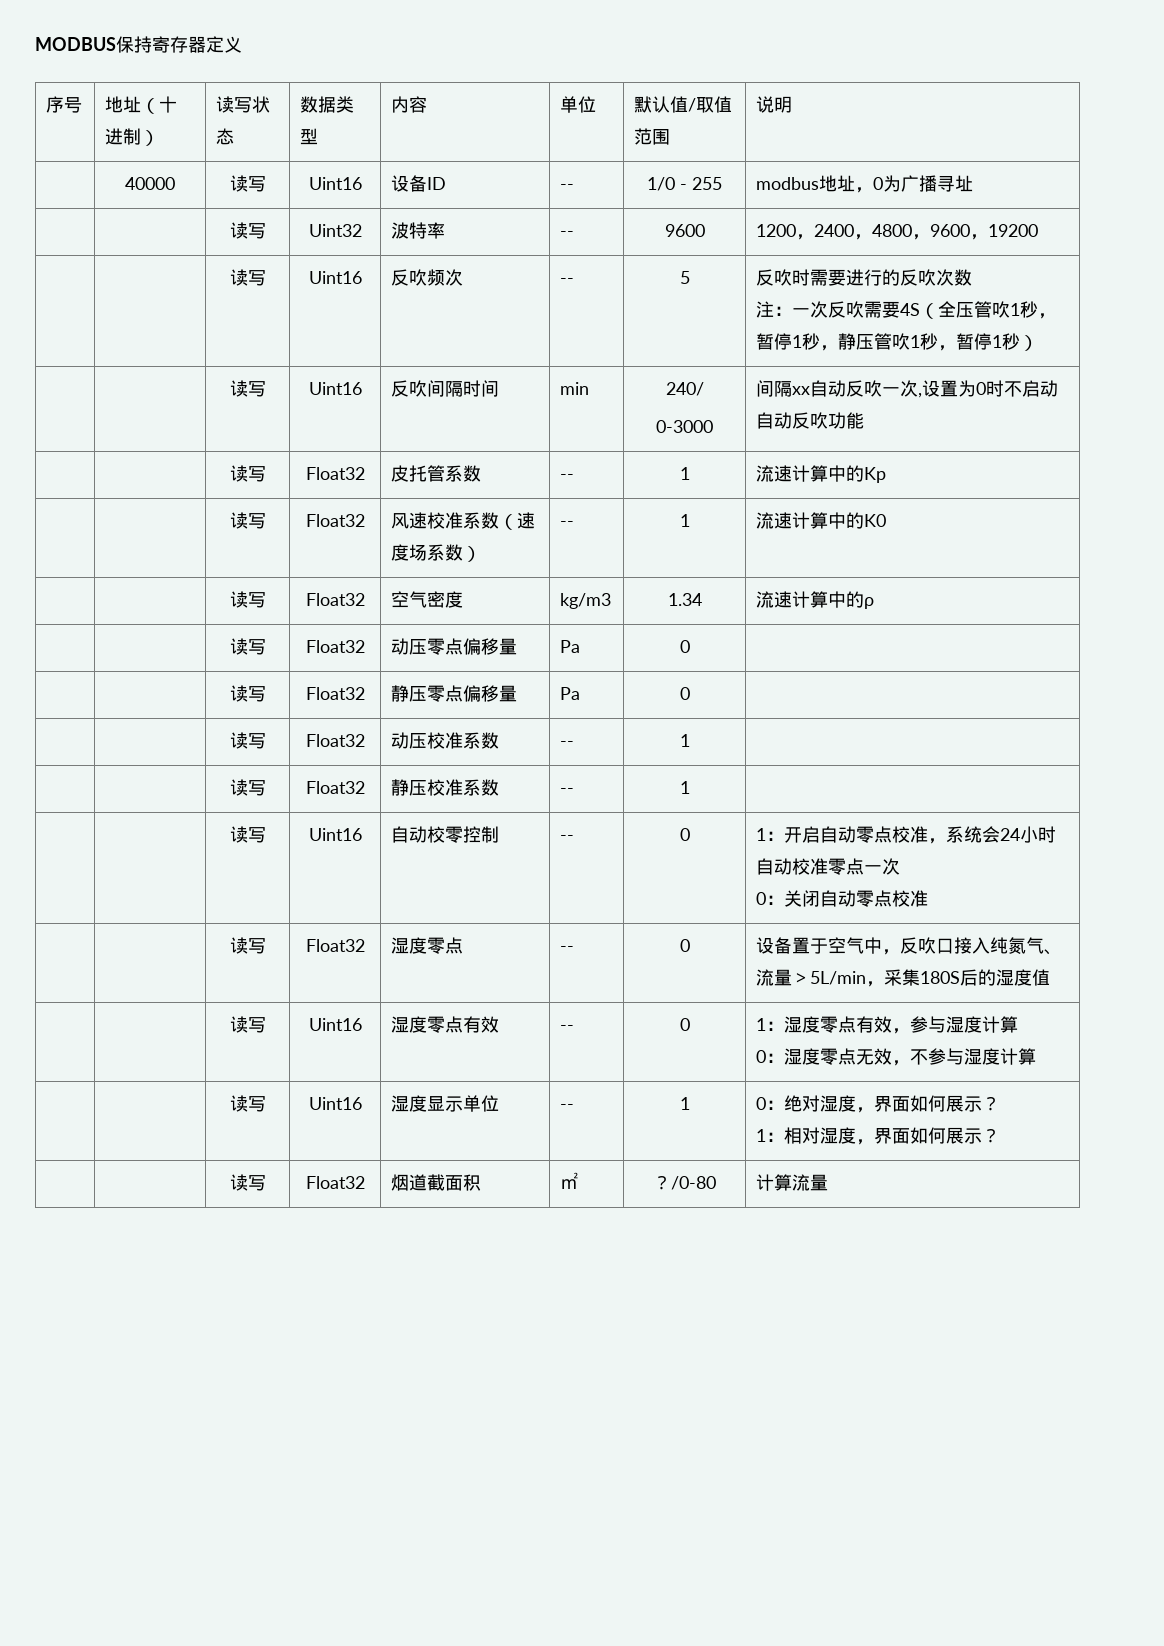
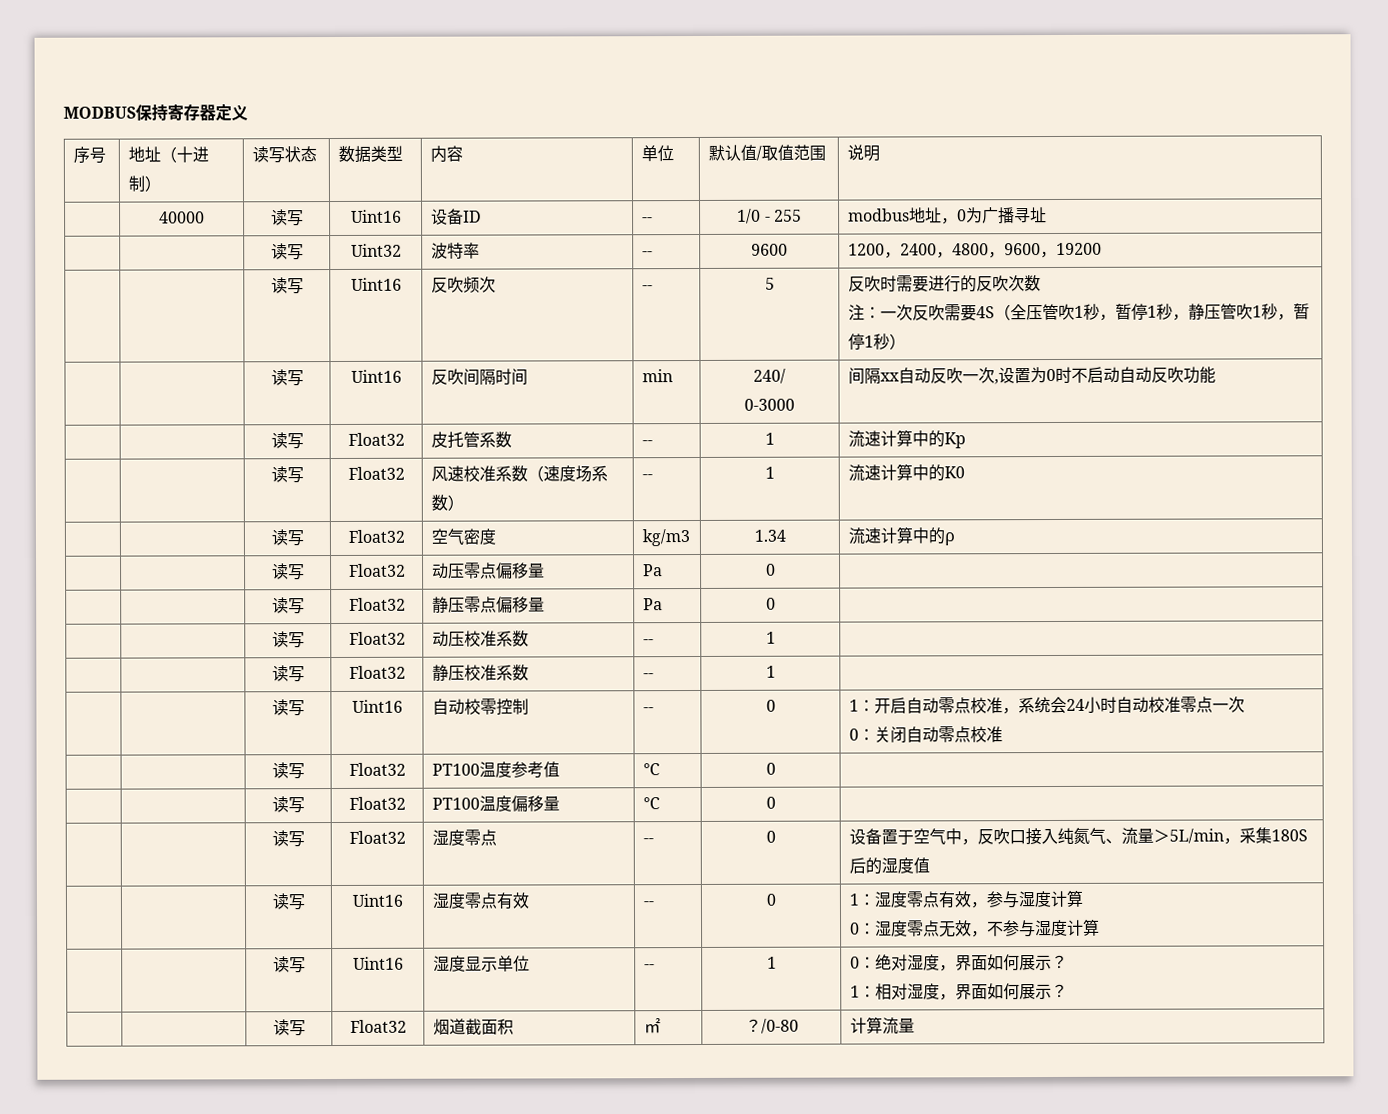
+ | | 读写 | Float32 | PT100温度参考值 | ℃ | 0 |
+ | | 读写 | Float32 | PT100温度偏移量 | ℃ | 0 |

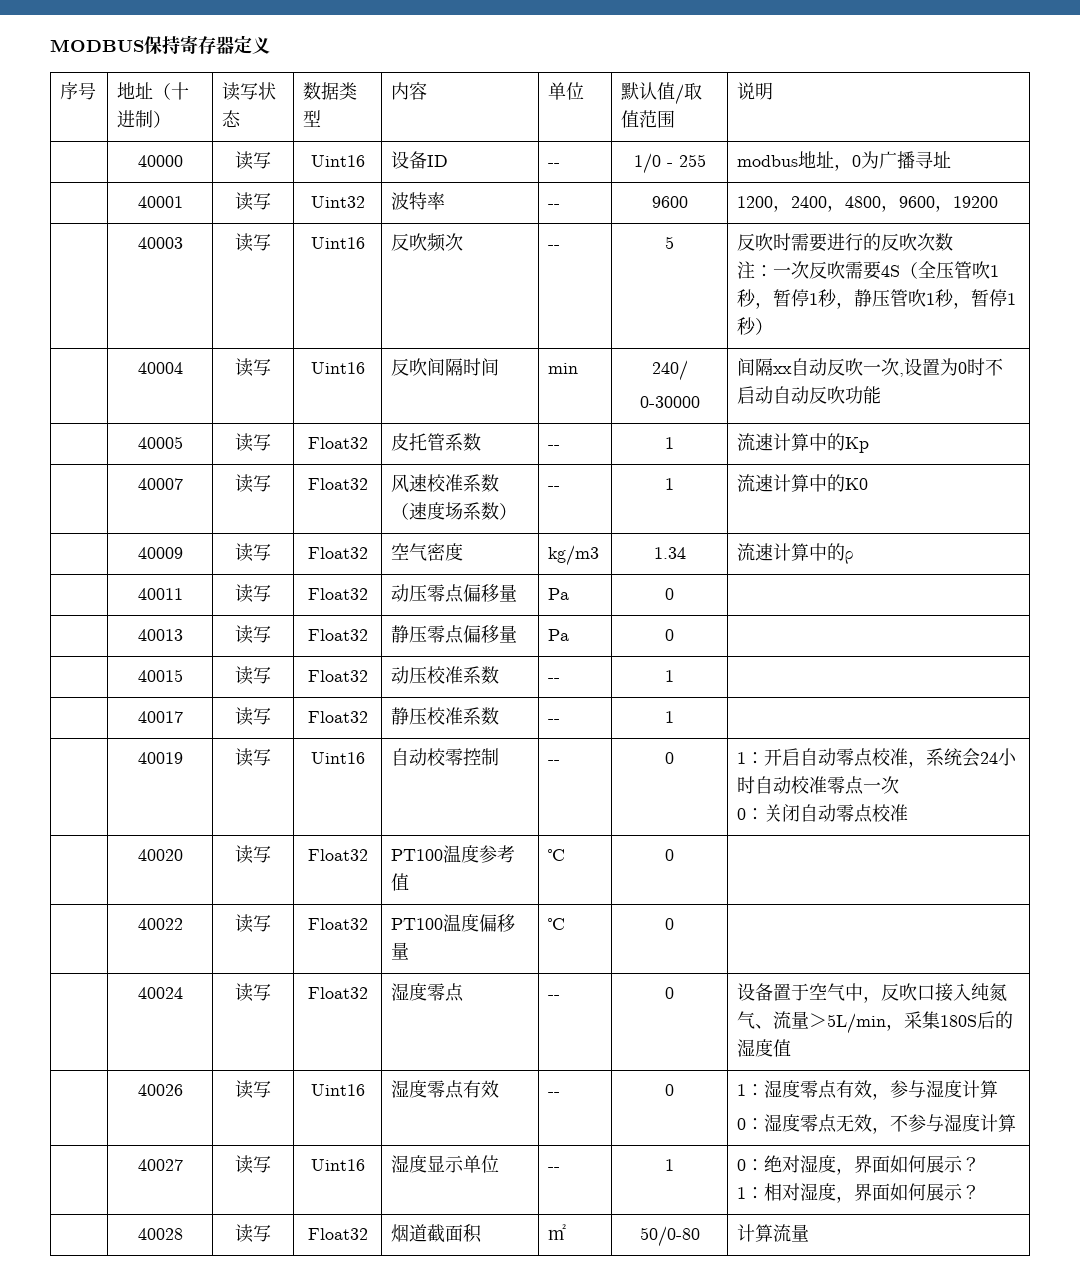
- | | 读写 | Uint32 | 波特率 | -- | 9600 | 1200，2400，4800，9600，19200
+ | 40001 | 读写 | Uint32 | 波特率 | -- | 9600 | 1200，2400，4800，9600，19200
- | | 读写 | Uint16 | 反吹频次 | -- | 5 | 反吹时需要进行的反吹次数
+ | 40003 | 读写 | Uint16 | 反吹频次 | -- | 5 | 反吹时需要进行的反吹次数
- | | 读写 | Uint16 | 反吹间隔时间 | min | 240/
- 0-3000 | 间隔xx自动反吹一次,设置为0时不启动自动反吹功能
+ | 40004 | 读写 | Uint16 | 反吹间隔时间 | min | 240/
+ 0-30000 | 间隔xx自动反吹一次,设置为0时不启动自动反吹功能
- | | 读写 | Float32 | 皮托管系数 | -- | 1 | 流速计算中的Kp
+ | 40005 | 读写 | Float32 | 皮托管系数 | -- | 1 | 流速计算中的Kp
- | | 读写 | Float32 | 风速校准系数（速度场系数） | -- | 1 | 流速计算中的K0
+ | 40007 | 读写 | Float32 | 风速校准系数（速度场系数） | -- | 1 | 流速计算中的K0
- | | 读写 | Float32 | 空气密度 | kg/m3 | 1.34 | 流速计算中的ρ
+ | 40009 | 读写 | Float32 | 空气密度 | kg/m3 | 1.34 | 流速计算中的ρ
- | | 读写 | Float32 | 动压零点偏移量 | Pa | 0 |
+ | 40011 | 读写 | Float32 | 动压零点偏移量 | Pa | 0 |
- | | 读写 | Float32 | 静压零点偏移量 | Pa | 0 |
+ | 40013 | 读写 | Float32 | 静压零点偏移量 | Pa | 0 |
- | | 读写 | Float32 | 动压校准系数 | -- | 1 |
+ | 40015 | 读写 | Float32 | 动压校准系数 | -- | 1 |
- | | 读写 | Float32 | 静压校准系数 | -- | 1 |
+ | 40017 | 读写 | Float32 | 静压校准系数 | -- | 1 |
- | | 读写 | Uint16 | 自动校零控制 | -- | 0 | 1：开启自动零点校准，系统会24小时自动校准零点一次
+ | 40019 | 读写 | Uint16 | 自动校零控制 | -- | 0 | 1：开启自动零点校准，系统会24小时自动校准零点一次
- | | 读写 | Float32 | PT100温度参考值 | ℃ | 0 |
+ | 40020 | 读写 | Float32 | PT100温度参考值 | ℃ | 0 |
- | | 读写 | Float32 | PT100温度偏移量 | ℃ | 0 |
+ | 40022 | 读写 | Float32 | PT100温度偏移量 | ℃ | 0 |
- | | 读写 | Float32 | 湿度零点 | -- | 0 | 设备置于空气中，反吹口接入纯氮气、流量＞5L/min，采集180S后的湿度值
+ | 40024 | 读写 | Float32 | 湿度零点 | -- | 0 | 设备置于空气中，反吹口接入纯氮气、流量＞5L/min，采集180S后的湿度值
- | | 读写 | Uint16 | 湿度零点有效 | -- | 0 | 1：湿度零点有效，参与湿度计算
+ | 40026 | 读写 | Uint16 | 湿度零点有效 | -- | 0 | 1：湿度零点有效，参与湿度计算
- | | 读写 | Uint16 | 湿度显示单位 | -- | 1 | 0：绝对湿度，界面如何展示？
+ | 40027 | 读写 | Uint16 | 湿度显示单位 | -- | 1 | 0：绝对湿度，界面如何展示？
- | | 读写 | Float32 | 烟道截面积 | ㎡ | ？/0-80 | 计算流量
+ | 40028 | 读写 | Float32 | 烟道截面积 | ㎡ | 50/0-80 | 计算流量

